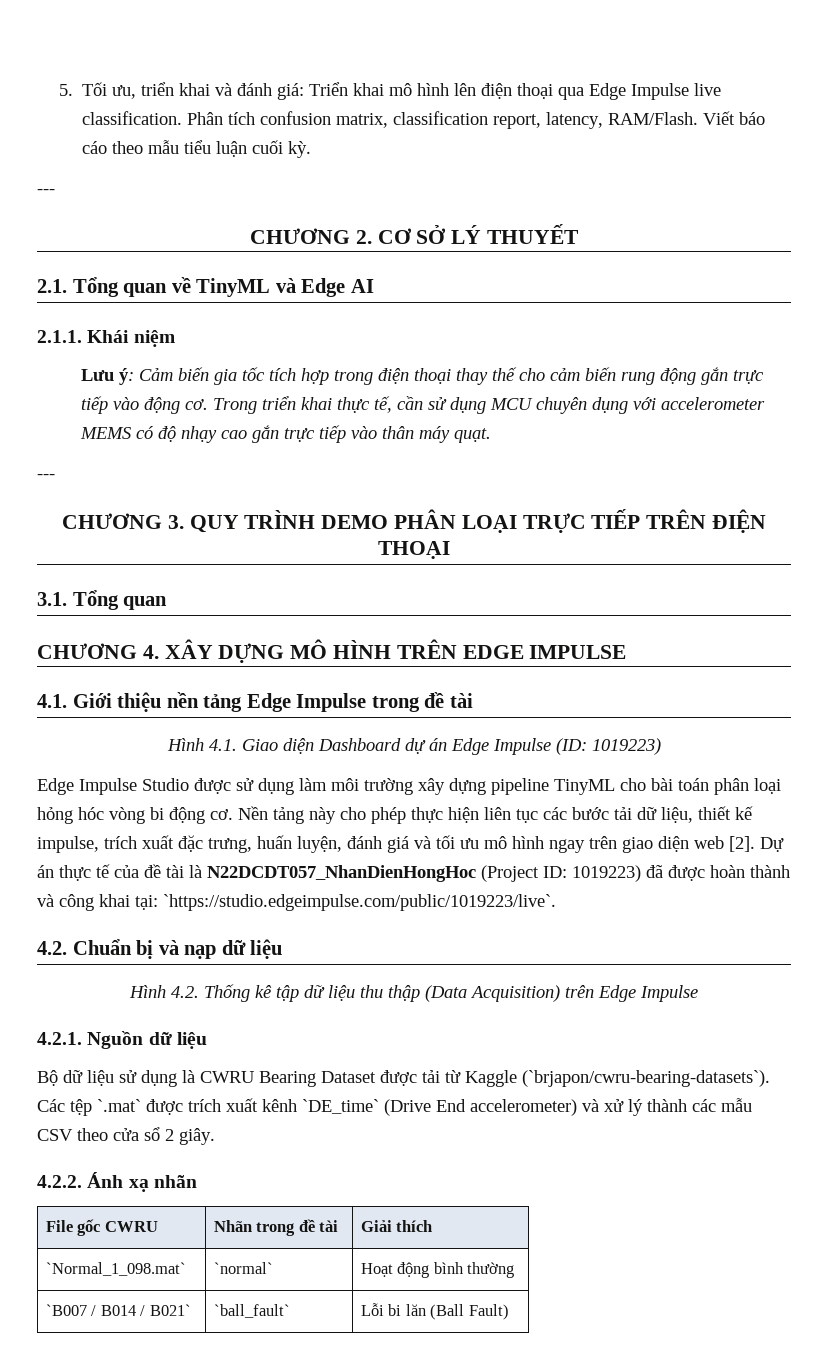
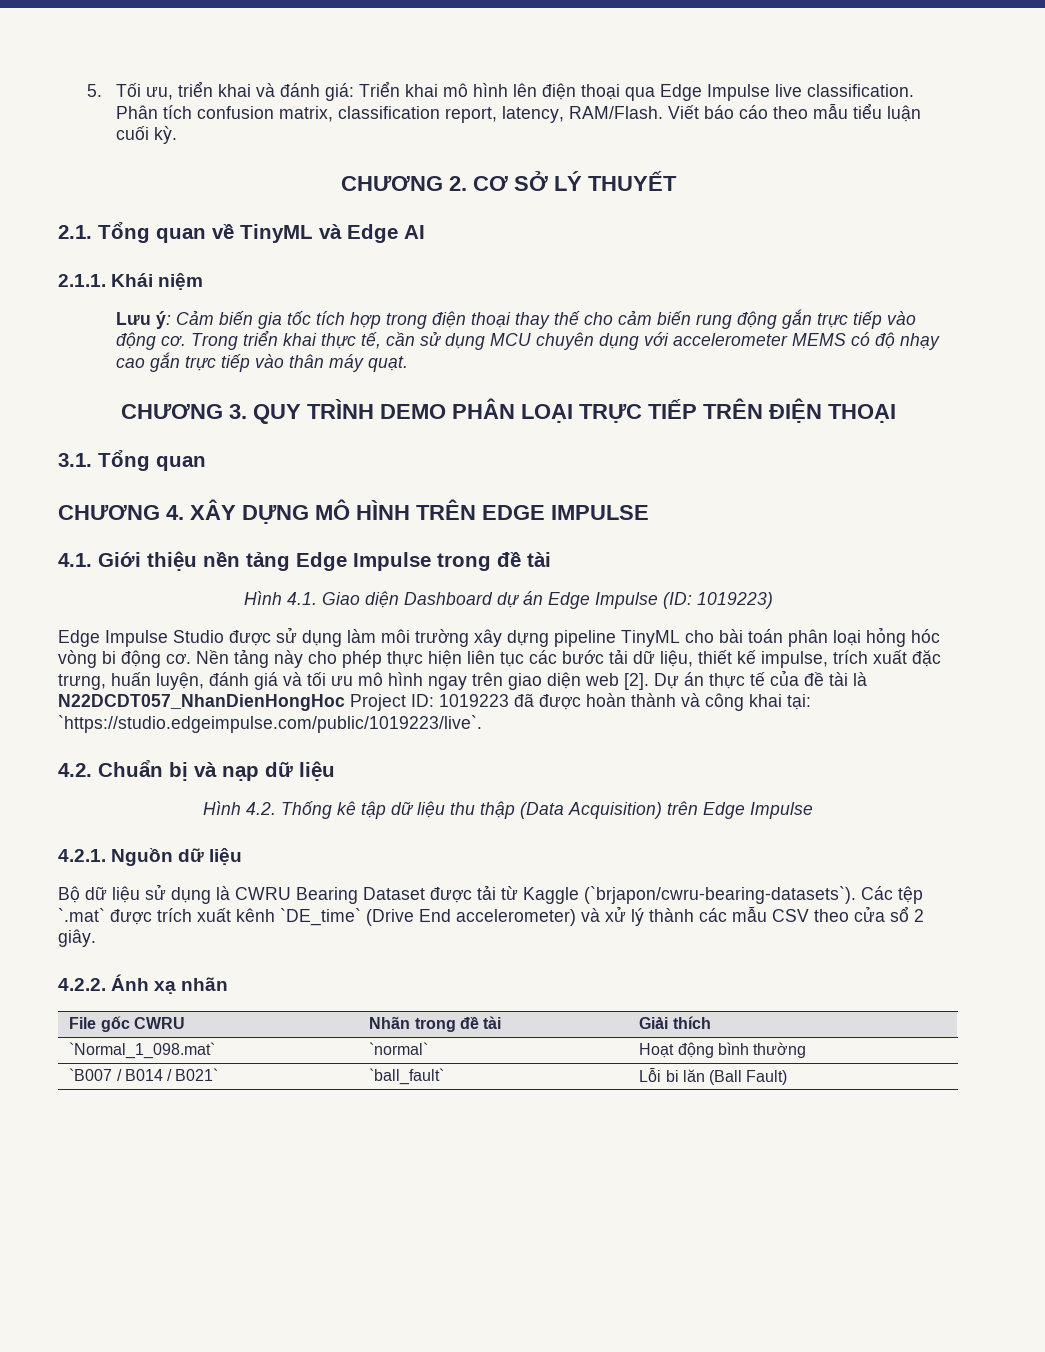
  Viết báo cáo theo mẫu tiểu luận cuối kỳ.
- ---
  Trong triển khai thực tế, cần sử dụng MCU chuyên dụng với accelerometer MEMS có độ nhạy cao gắn trực tiếp vào thân máy quạt.
- ---
- Dự án thực tế của đề tài là N22DCDT057_NhanDienHongHoc (Project ID: 1019223) đã được hoàn thành và công khai tại: `https://studio.edgeimpulse.com/public/1019223/live`.
+ Dự án thực tế của đề tài là N22DCDT057_NhanDienHongHoc Project ID: 1019223 đã được hoàn thành và công khai tại: `https://studio.edgeimpulse.com/public/1019223/live`.

